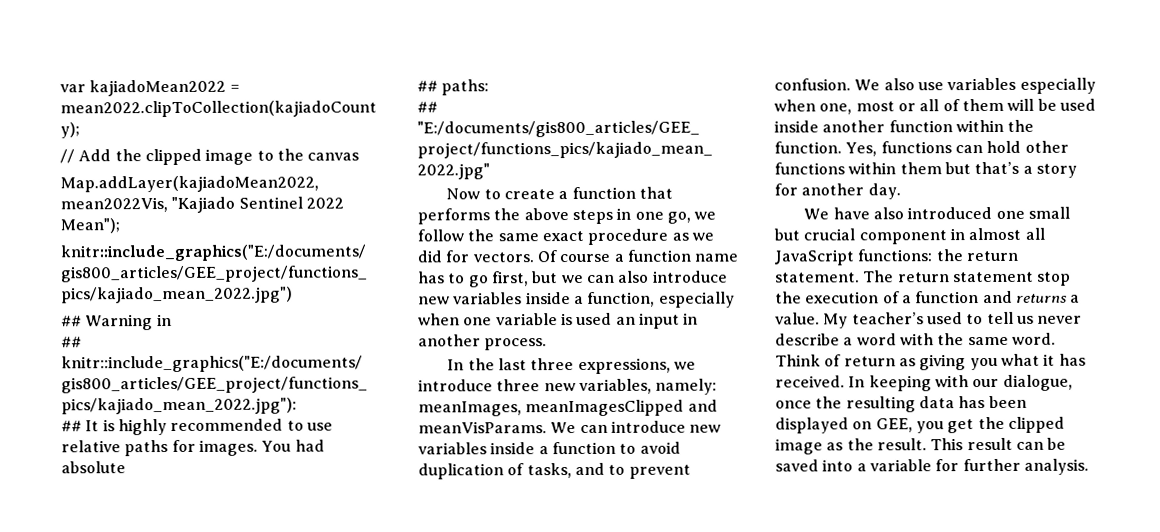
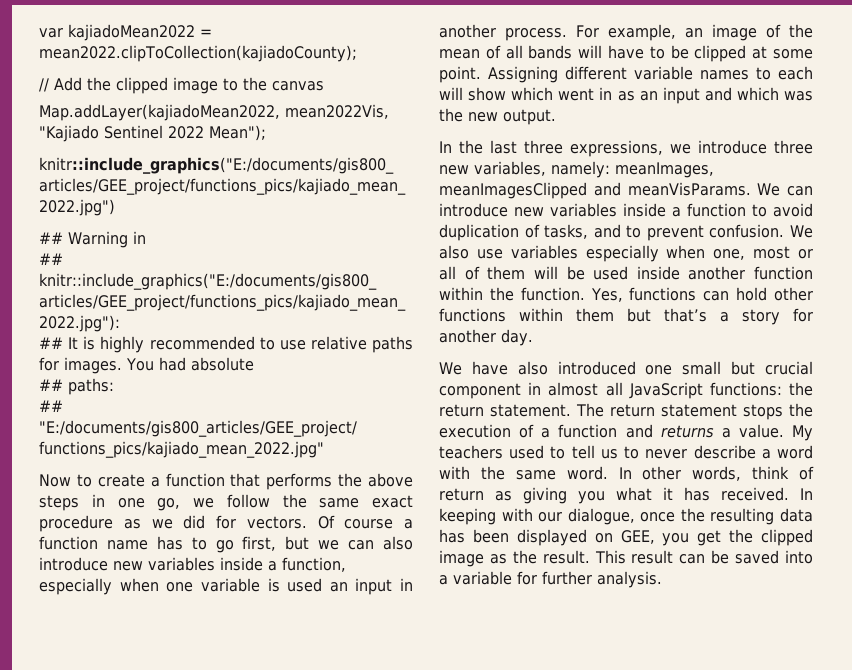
+ For example, an image of the mean of all bands will have to be clipped at some point. Assigning different variable names to each will show which went in as an input and which was the new output.
- The return statement stop the execution of a function and returns a value.
+ The return statement stops the execution of a function and returns a value.
- My teacher’s used to tell us never describe a word with the same word.
+ My teachers used to tell us to never describe a word with the same word.
- Think of return as giving you what it has received.
+ In other words, think of return as giving you what it has received.

